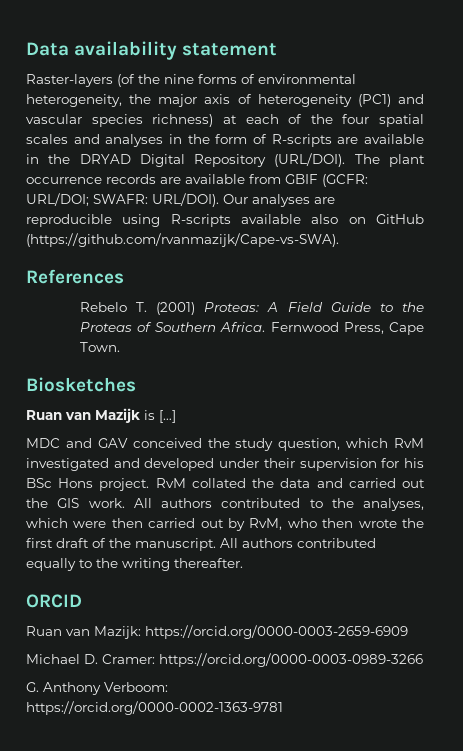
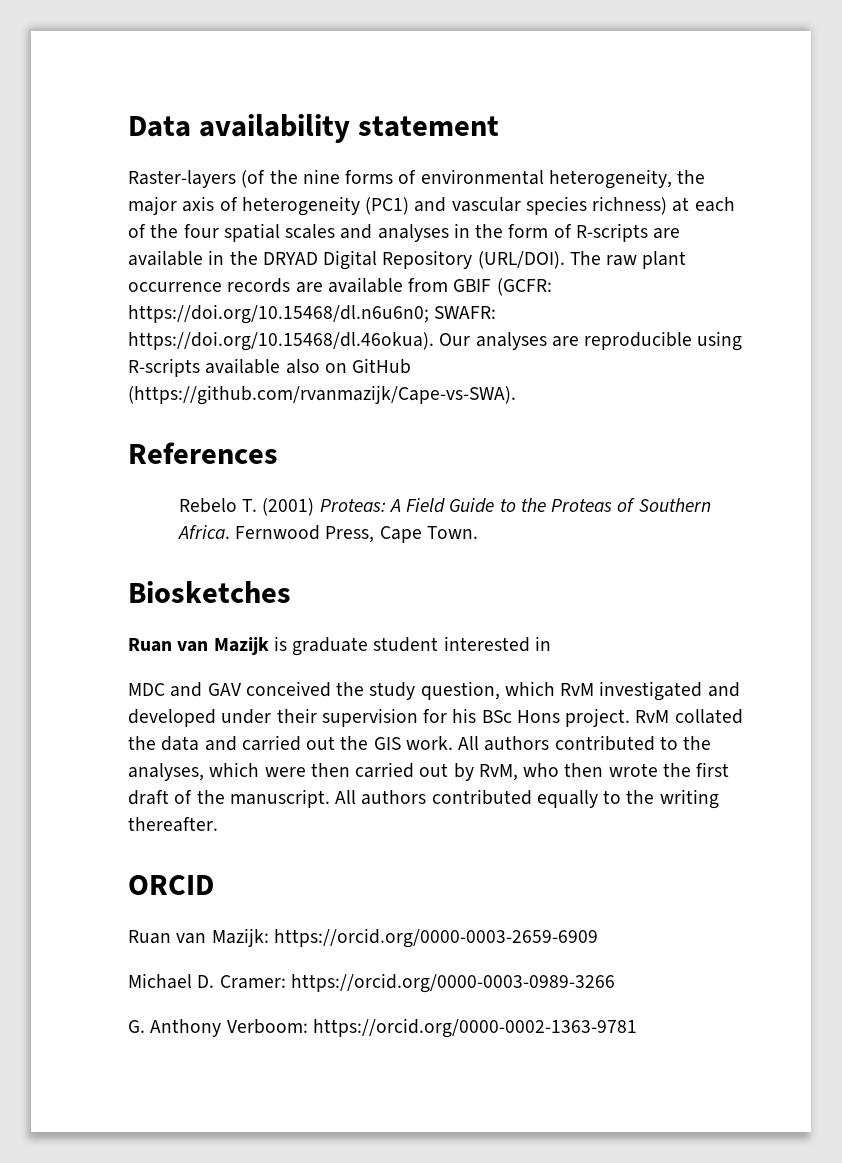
- The plant occurrence records are available from GBIF (GCFR: URL/DOI; SWAFR: URL/DOI). Our analyses are reproducible using R-scripts available also on GitHub (https://github.com/rvanmazijk/Cape-vs-SWA).
+ The raw plant occurrence records are available from GBIF (GCFR: https://doi.org/10.15468/dl.n6u6n0; SWAFR: https://doi.org/10.15468/dl.46okua). Our analyses are reproducible using R-scripts available also on GitHub (https://github.com/rvanmazijk/Cape-vs-SWA).
- Ruan van Mazijk is […]
+ Ruan van Mazijk is graduate student interested in

